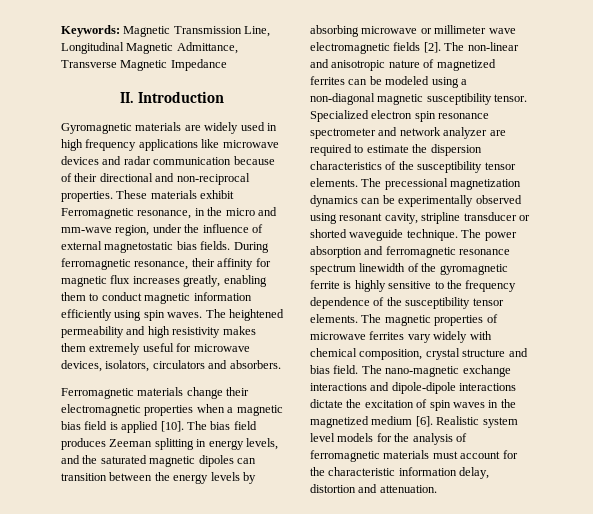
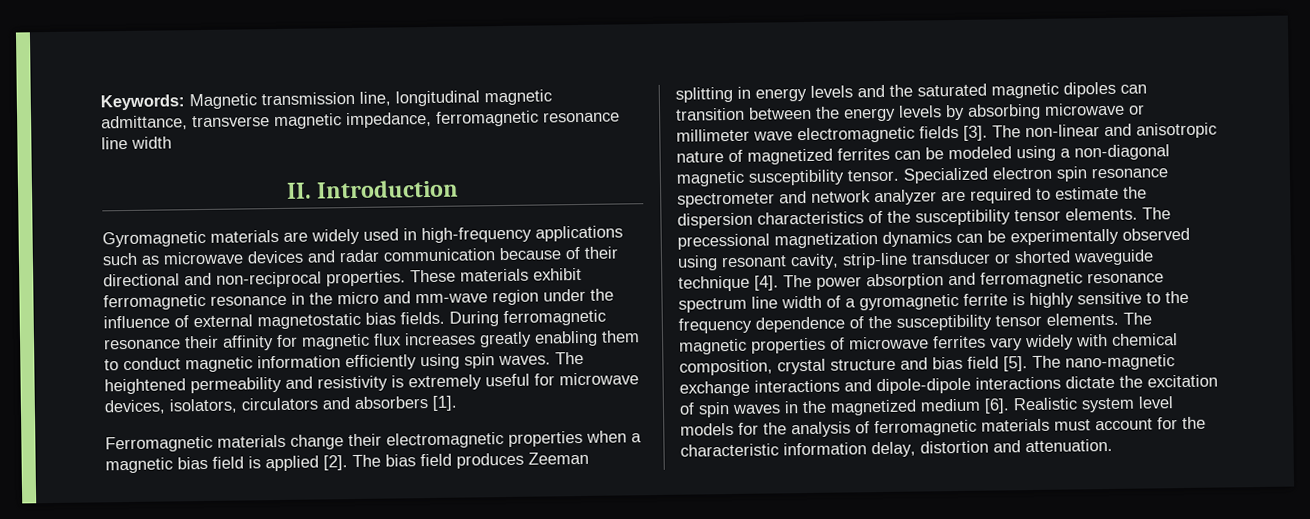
- Keywords: Magnetic Transmission Line, Longitudinal Magnetic Admittance, Transverse Magnetic Impedance
+ Keywords: Magnetic transmission line, longitudinal magnetic admittance, transverse magnetic impedance, ferromagnetic resonance line width
- Gyromagnetic materials are widely used in high frequency applications like microwave devices and radar communication because of their directional and non-reciprocal properties.
+ Gyromagnetic materials are widely used in high-frequency applications such as microwave devices and radar communication because of their directional and non-reciprocal properties.
- These materials exhibit Ferromagnetic resonance, in the micro and mm-wave region, under the influence of external magnetostatic bias fields.
+ These materials exhibit ferromagnetic resonance in the micro and mm-wave region under the influence of external magnetostatic bias fields.
- During ferromagnetic resonance, their affinity for magnetic flux increases greatly, enabling them to conduct magnetic information efficiently using spin waves.
+ During ferromagnetic resonance their affinity for magnetic flux increases greatly enabling them to conduct magnetic information efficiently using spin waves.
- The heightened permeability and high resistivity makes them extremely useful for microwave devices, isolators, circulators and absorbers.
+ The heightened permeability and resistivity is extremely useful for microwave devices, isolators, circulators and absorbers [1].
- Ferromagnetic materials change their electromagnetic properties when a magnetic bias field is applied [10].
+ Ferromagnetic materials change their electromagnetic properties when a magnetic bias field is applied [2].
- The bias field produces Zeeman splitting in energy levels, and the saturated magnetic dipoles can transition between the energy levels by absorbing microwave or millimeter wave electromagnetic fields [2].
+ The bias field produces Zeeman splitting in energy levels and the saturated magnetic dipoles can transition between the energy levels by absorbing microwave or millimeter wave electromagnetic fields [3].
- The precessional magnetization dynamics can be experimentally observed using resonant cavity, stripline transducer or shorted waveguide technique.
+ The precessional magnetization dynamics can be experimentally observed using resonant cavity, strip-line transducer or shorted waveguide technique [4].
- The power absorption and ferromagnetic resonance spectrum linewidth of the gyromagnetic ferrite is highly sensitive to the frequency dependence of the susceptibility tensor elements.
+ The power absorption and ferromagnetic resonance spectrum line width of a gyromagnetic ferrite is highly sensitive to the frequency dependence of the susceptibility tensor elements.
- The magnetic properties of microwave ferrites vary widely with chemical composition, crystal structure and bias field.
+ The magnetic properties of microwave ferrites vary widely with chemical composition, crystal structure and bias field [5].

